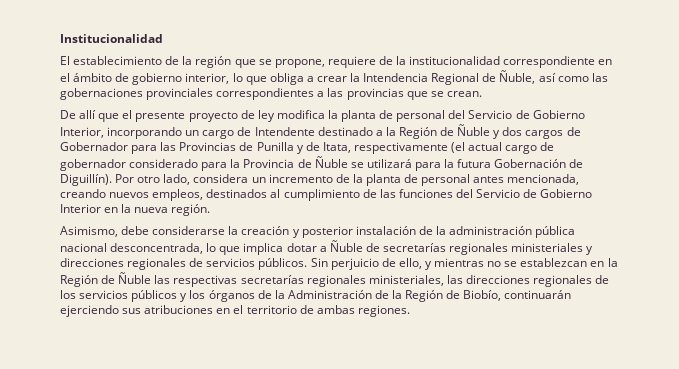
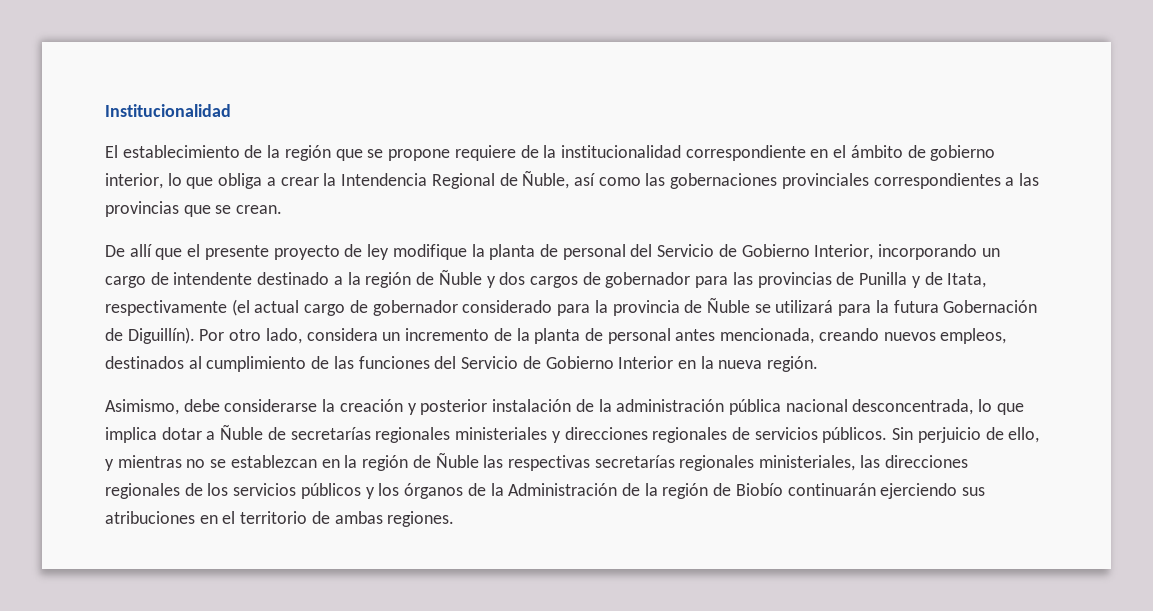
- El establecimiento de la región que se propone, requiere de la institucionalidad correspondiente en el ámbito de gobierno interior, lo que obliga a crear la Intendencia Regional de Ñuble, así como las gobernaciones provinciales correspondientes a las provincias que se crean.
+ El establecimiento de la región que se propone requiere de la institucionalidad correspondiente en el ámbito de gobierno interior, lo que obliga a crear la Intendencia Regional de Ñuble, así como las gobernaciones provinciales correspondientes a las provincias que se crean.
- De allí que el presente proyecto de ley modifica la planta de personal del Servicio de Gobierno Interior, incorporando un cargo de Intendente destinado a la Región de Ñuble y dos cargos de Gobernador para las Provincias de Punilla y de Itata, respectivamente (el actual cargo de gobernador considerado para la Provincia de Ñuble se utilizará para la futura Gobernación de Diguillín).
+ De allí que el presente proyecto de ley modifique la planta de personal del Servicio de Gobierno Interior, incorporando un cargo de intendente destinado a la región de Ñuble y dos cargos de gobernador para las provincias de Punilla y de Itata, respectivamente (el actual cargo de gobernador considerado para la provincia de Ñuble se utilizará para la futura Gobernación de Diguillín).
- Sin perjuicio de ello, y mientras no se establezcan en la Región de Ñuble las respectivas secretarías regionales ministeriales, las direcciones regionales de los servicios públicos y los órganos de la Administración de la Región de Biobío, continuarán ejerciendo sus atribuciones en el territorio de ambas regiones.
+ Sin perjuicio de ello, y mientras no se establezcan en la región de Ñuble las respectivas secretarías regionales ministeriales, las direcciones regionales de los servicios públicos y los órganos de la Administración de la región de Biobío continuarán ejerciendo sus atribuciones en el territorio de ambas regiones.

